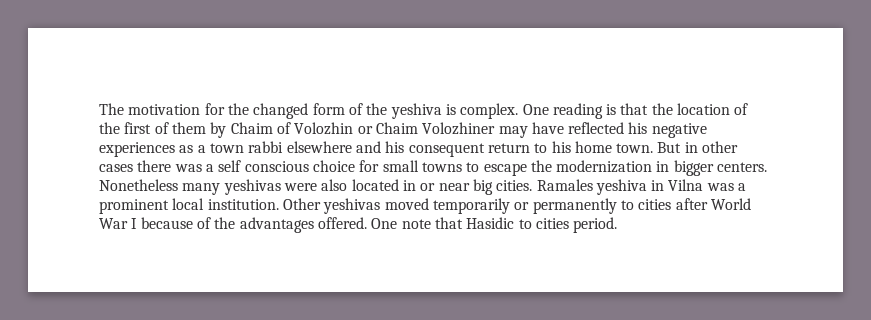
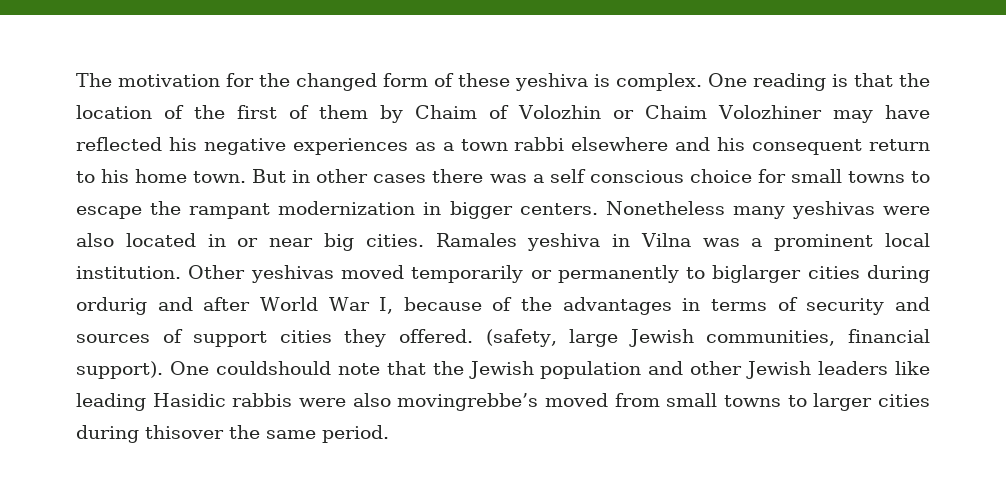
- The motivation for the changed form of the yeshiva is complex.
+ The motivation for the changed form of these yeshiva is complex.
- But in other cases there was a self conscious choice for small towns to escape the modernization in bigger centers.
+ But in other cases there was a self conscious choice for small towns to escape the rampant modernization in bigger centers.
- Other yeshivas moved temporarily or permanently to cities after World War I because of the advantages offered. One note that Hasidic to cities period.
+ Other yeshivas moved temporarily or permanently to biglarger cities during ordurig and after World War I, because of the advantages in terms of security and sources of support cities they offered. (safety, large Jewish communities, financial support). One couldshould note that the Jewish population and other Jewish leaders like leading Hasidic rabbis were also movingrebbe’s moved from small towns to larger cities during thisover the same period.

